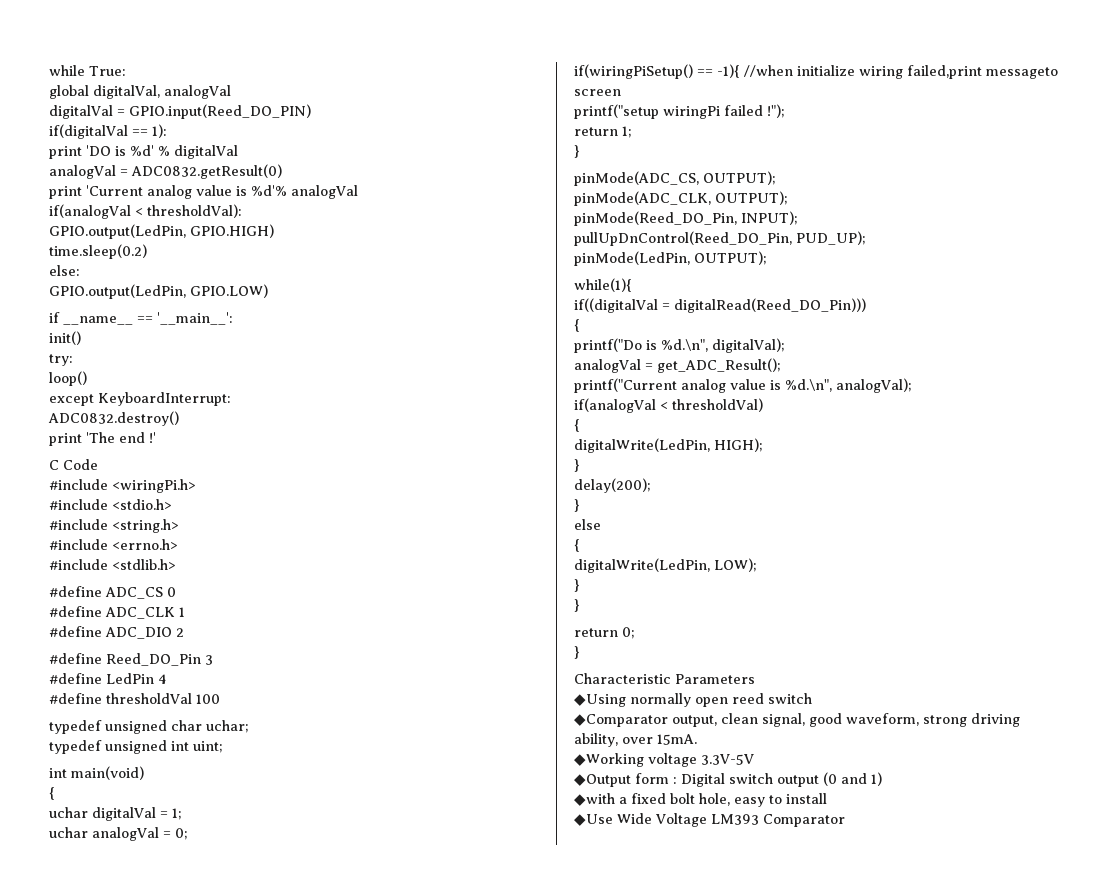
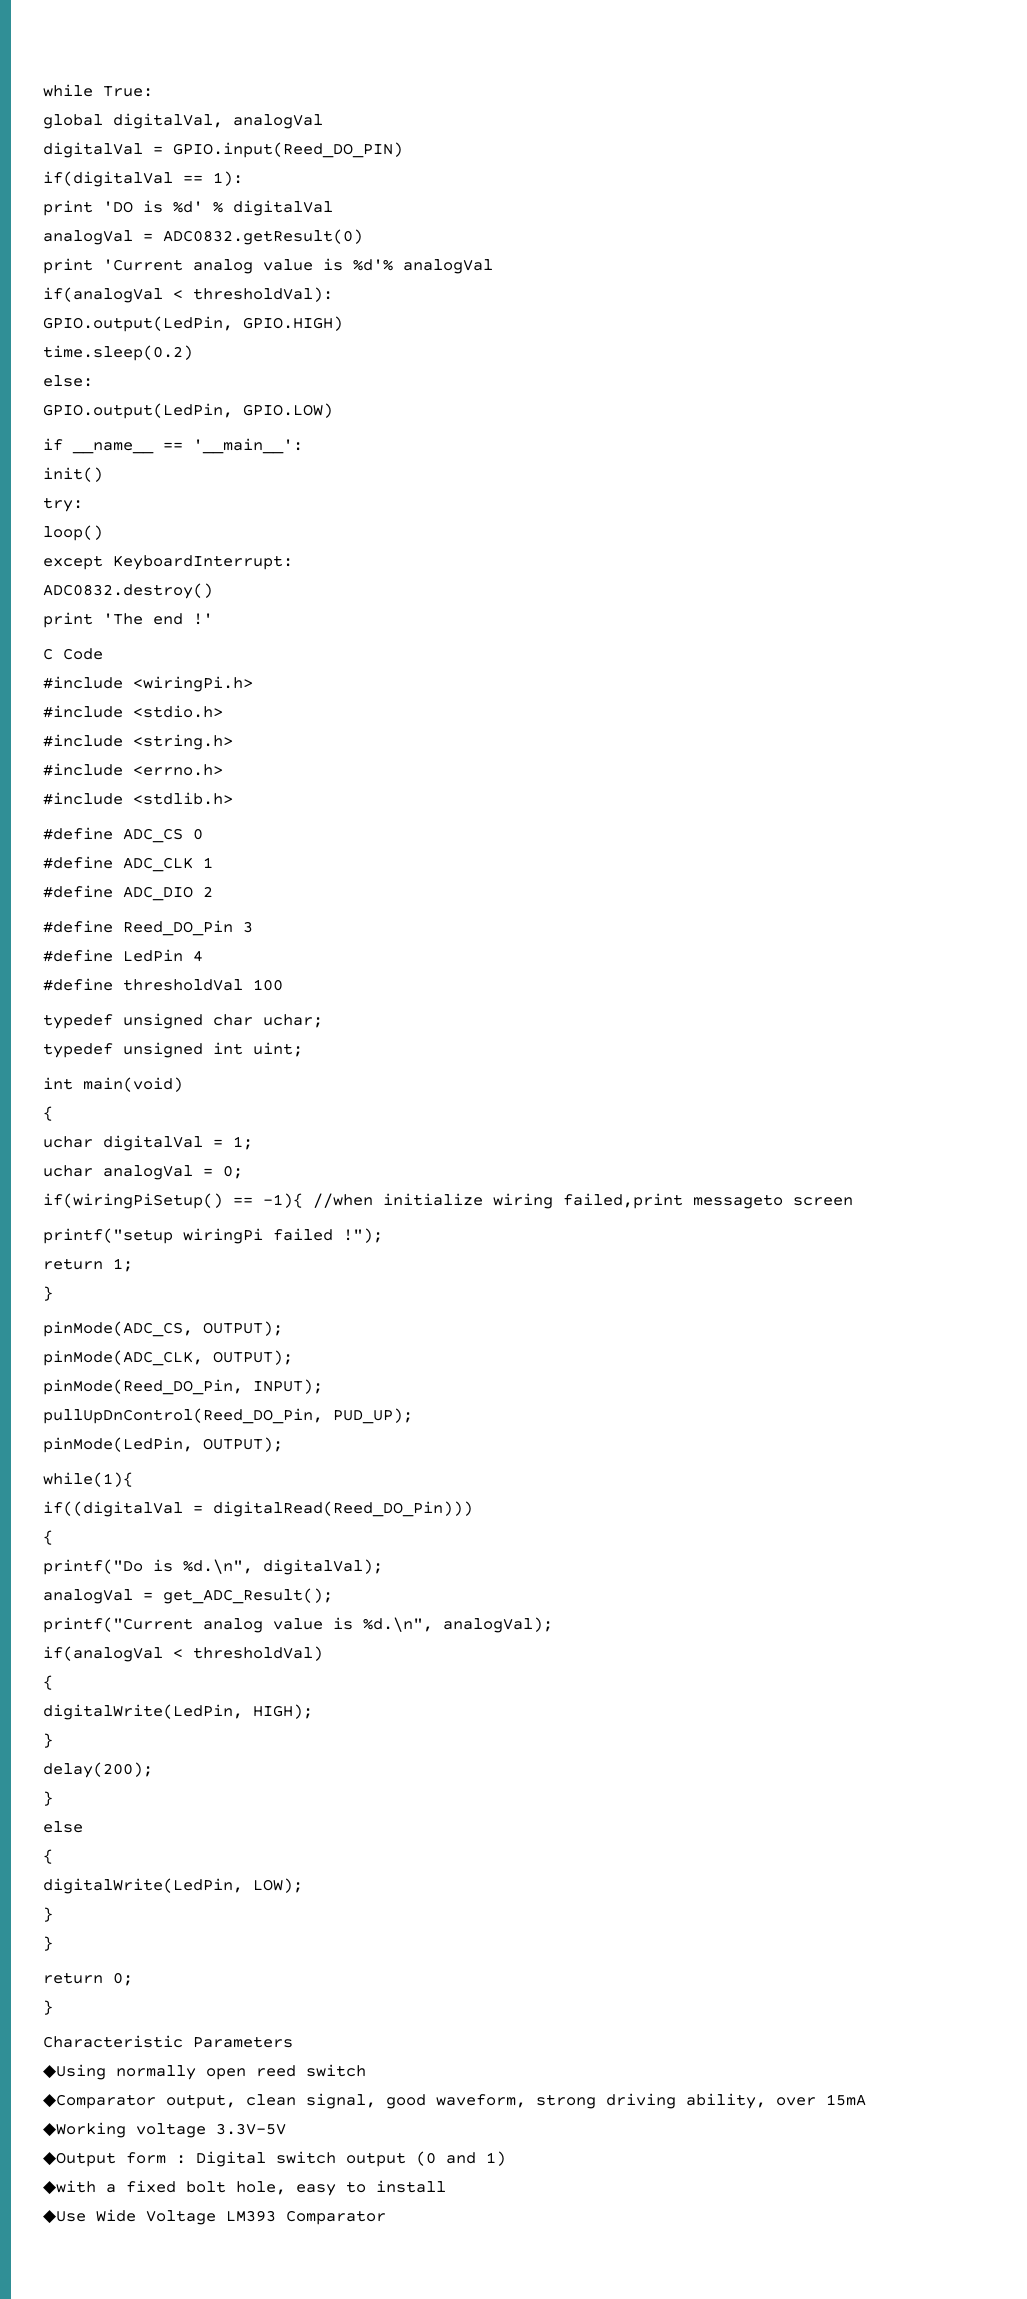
- ◆Comparator output, clean signal, good waveform, strong driving ability, over 15mA.
+ ◆Comparator output, clean signal, good waveform, strong driving ability, over 15mA

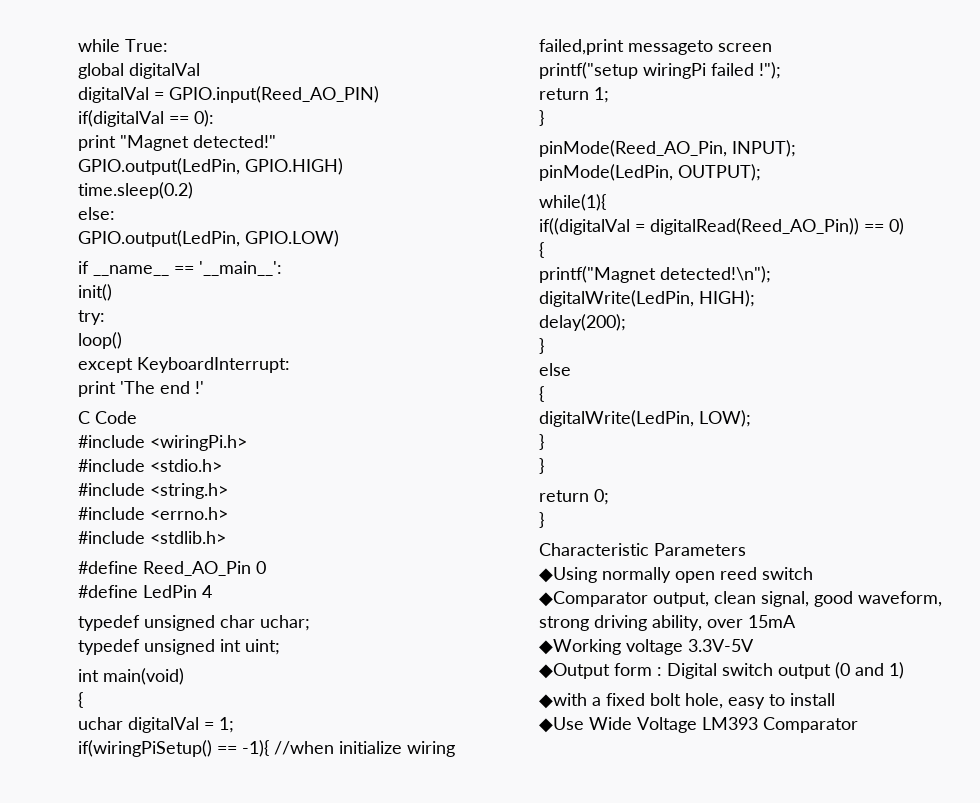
- global digitalVal, analogVal
- digitalVal = GPIO.input(Reed_DO_PIN)
+ global digitalVal
+ digitalVal = GPIO.input(Reed_AO_PIN)
- if(digitalVal == 1):
- print 'DO is %d' % digitalVal
- analogVal = ADC0832.getResult(0)
- print 'Current analog value is %d'% analogVal
- if(analogVal < thresholdVal):
+ if(digitalVal == 0):
+ print "Magnet detected!"
- ADC0832.destroy()
- #define ADC_CS 0
+ #define Reed_AO_Pin 0
- #define ADC_CLK 1
- #define ADC_DIO 2
- #define Reed_DO_Pin 3
- #define thresholdVal 100
- uchar analogVal = 0;
- pinMode(ADC_CS, OUTPUT);
- pinMode(ADC_CLK, OUTPUT);
- pinMode(Reed_DO_Pin, INPUT);
+ pinMode(Reed_AO_Pin, INPUT);
- pullUpDnControl(Reed_DO_Pin, PUD_UP);
- if((digitalVal = digitalRead(Reed_DO_Pin)))
+ if((digitalVal = digitalRead(Reed_AO_Pin)) == 0)
  {
- printf("Do is %d.\n", digitalVal);
- analogVal = get_ADC_Result();
- printf("Current analog value is %d.\n", analogVal);
- if(analogVal < thresholdVal)
- {
+ printf("Magnet detected!\n");
  digitalWrite(LedPin, HIGH);
- }

